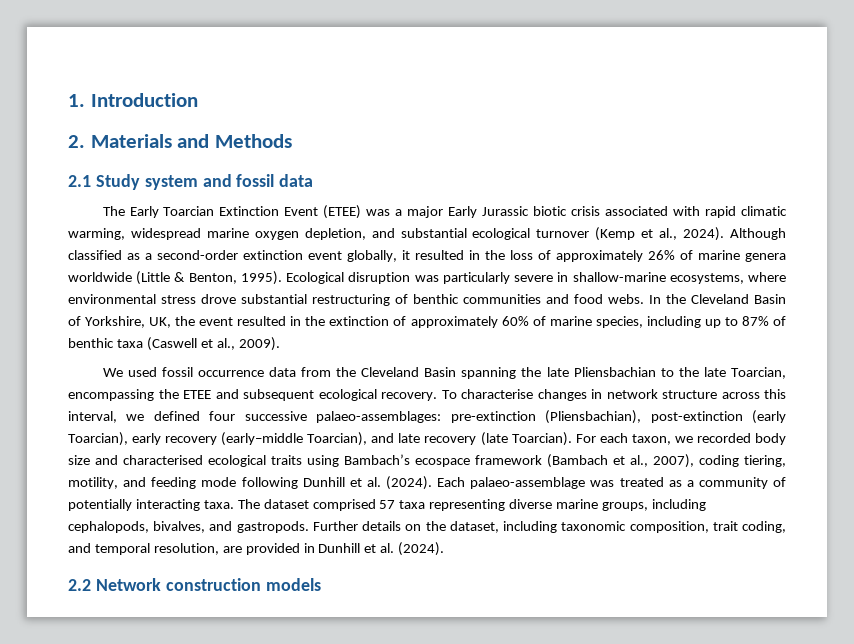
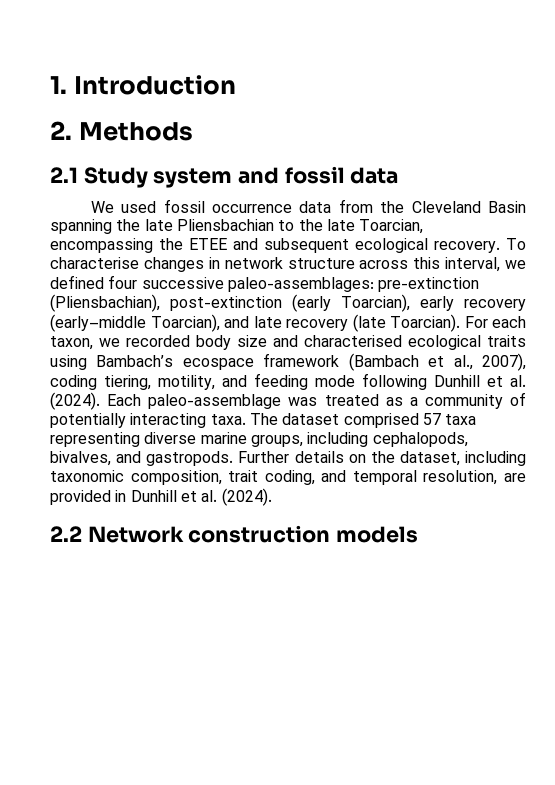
- 2. Materials and Methods
+ 2. Methods
- The Early Toarcian Extinction Event (ETEE) was a major Early Jurassic biotic crisis associated with rapid climatic warming, widespread marine oxygen depletion, and substantial ecological turnover (Kemp et al., 2024). Although classified as a second-order extinction event globally, it resulted in the loss of approximately 26% of marine genera worldwide (Little & Benton, 1995). Ecological disruption was particularly severe in shallow-marine ecosystems, where environmental stress drove substantial restructuring of benthic communities and food webs. In the Cleveland Basin of Yorkshire, UK, the event resulted in the extinction of approximately 60% of marine species, including up to 87% of benthic taxa (Caswell et al., 2009).
- To characterise changes in network structure across this interval, we defined four successive palaeo-assemblages: pre-extinction (Pliensbachian), post-extinction (early Toarcian), early recovery (early–middle Toarcian), and late recovery (late Toarcian).
+ To characterise changes in network structure across this interval, we defined four successive paleo-assemblages: pre-extinction (Pliensbachian), post-extinction (early Toarcian), early recovery (early–middle Toarcian), and late recovery (late Toarcian).
- Each palaeo-assemblage was treated as a community of potentially interacting taxa.
+ Each paleo-assemblage was treated as a community of potentially interacting taxa.

